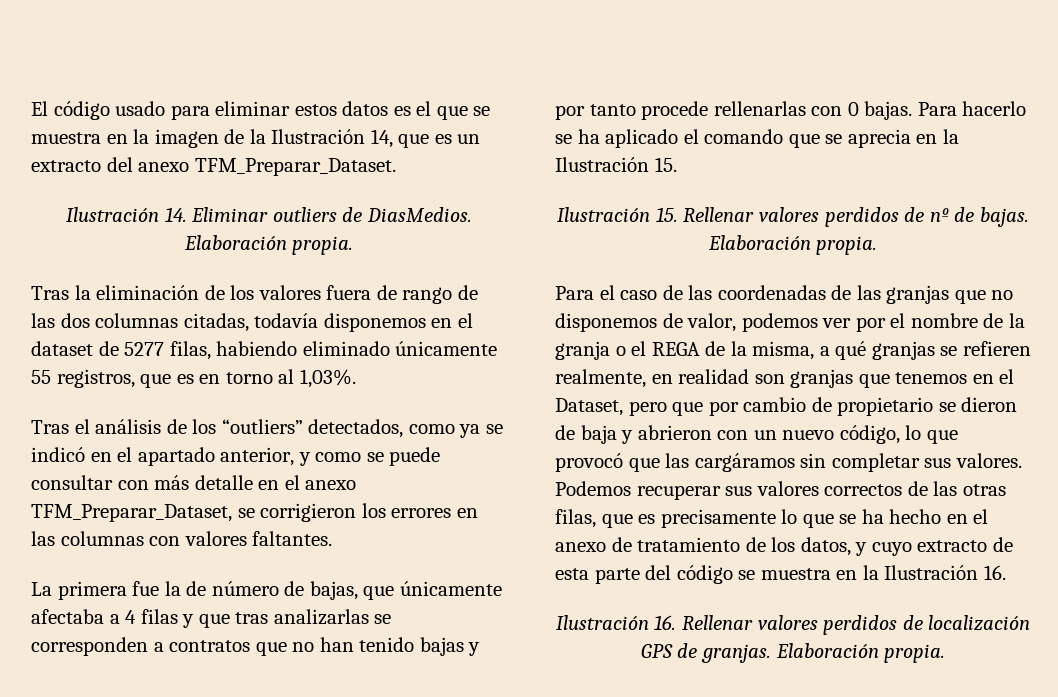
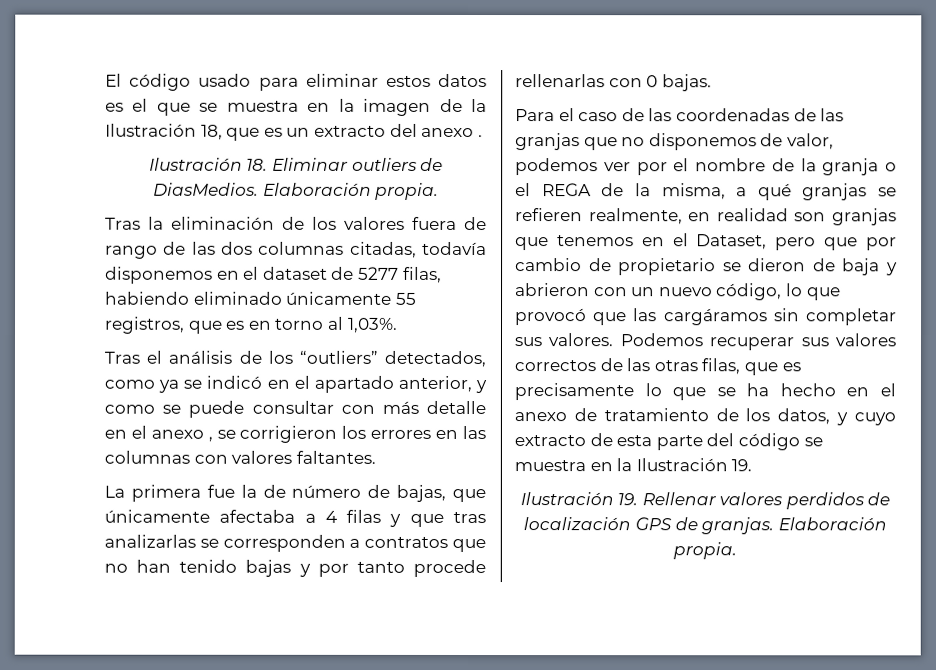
- El código usado para eliminar estos datos es el que se muestra en la imagen de la Ilustración 14, que es un extracto del anexo TFM_Preparar_Dataset.
- Ilustración 14. Eliminar outliers de DiasMedios.
+ El código usado para eliminar estos datos es el que se muestra en la imagen de la Ilustración 18, que es un extracto del anexo .
+ Ilustración 18. Eliminar outliers de DiasMedios.
- Tras el análisis de los “outliers” detectados, como ya se indicó en el apartado anterior, y como se puede consultar con más detalle en el anexo TFM_Preparar_Dataset, se corrigieron los errores en las columnas con valores faltantes.
+ Tras el análisis de los “outliers” detectados, como ya se indicó en el apartado anterior, y como se puede consultar con más detalle en el anexo , se corrigieron los errores en las columnas con valores faltantes.
- Para hacerlo se ha aplicado el comando que se aprecia en la Ilustración 15.
- Ilustración 15. Rellenar valores perdidos de nº de bajas. Elaboración propia.
- Podemos recuperar sus valores correctos de las otras filas, que es precisamente lo que se ha hecho en el anexo de tratamiento de los datos, y cuyo extracto de esta parte del código se muestra en la Ilustración 16.
- Ilustración 16. Rellenar valores perdidos de localización GPS de granjas.
+ Podemos recuperar sus valores correctos de las otras filas, que es precisamente lo que se ha hecho en el anexo de tratamiento de los datos, y cuyo extracto de esta parte del código se muestra en la Ilustración 19.
+ Ilustración 19. Rellenar valores perdidos de localización GPS de granjas.

